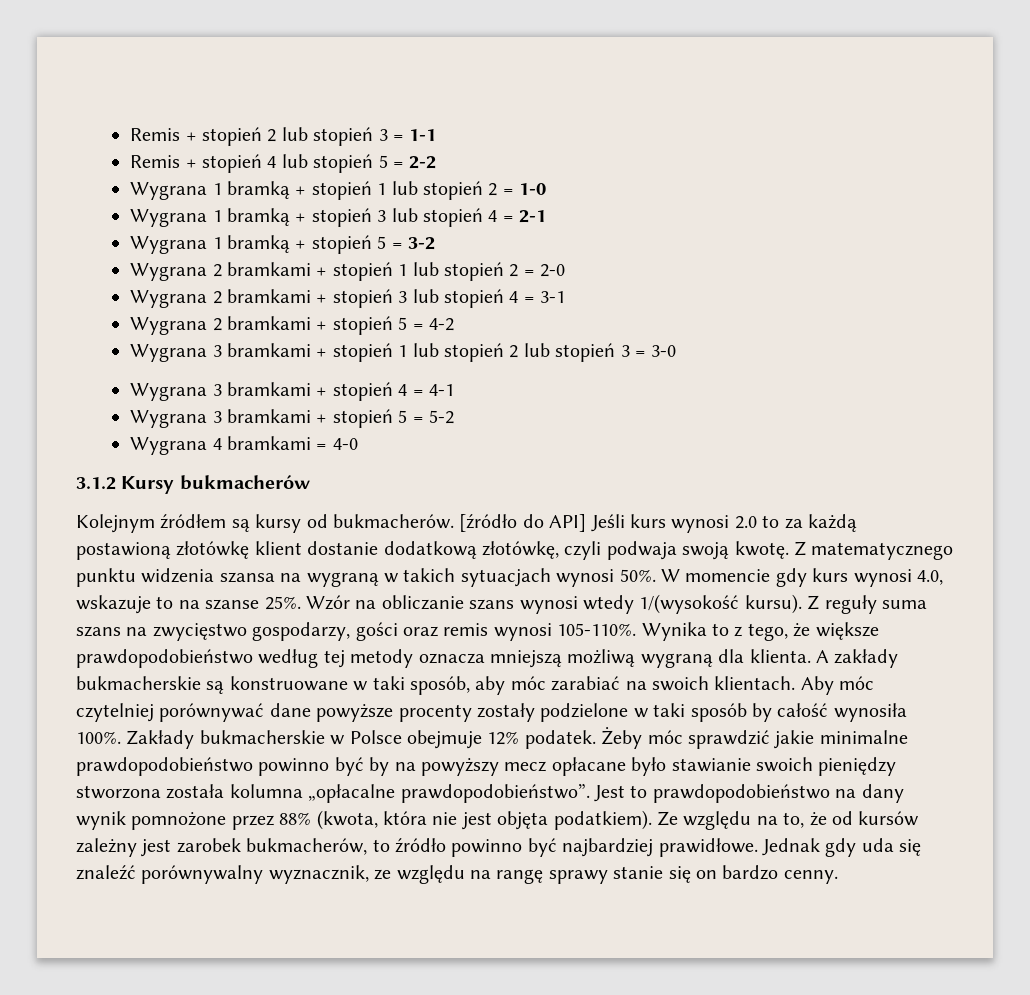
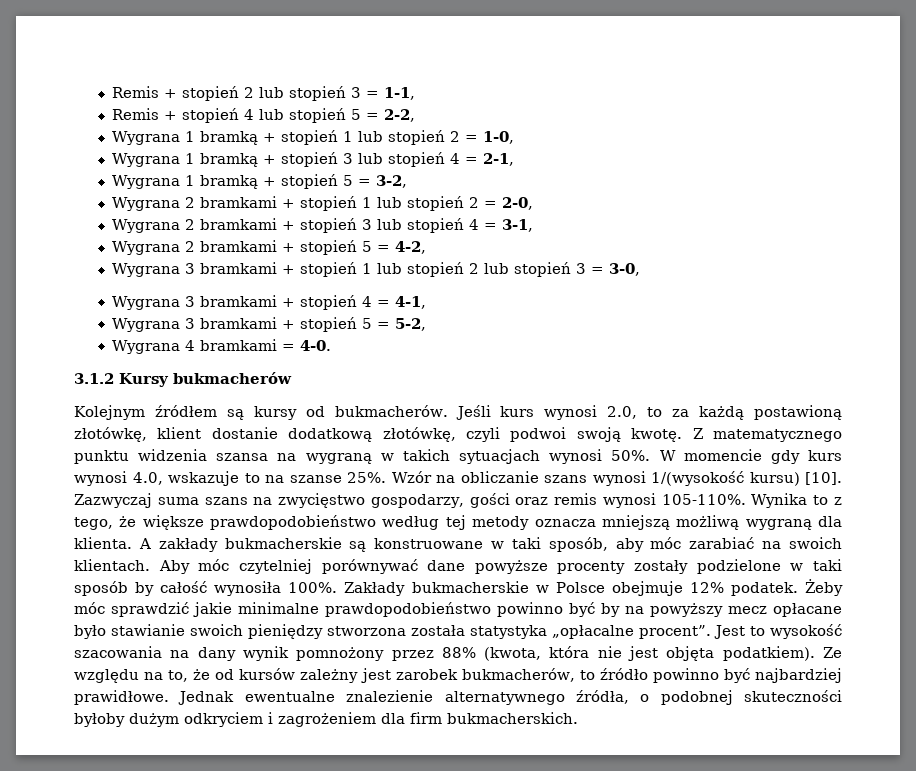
- Remis + stopień 2 lub stopień 3 = 1-1
+ Remis + stopień 2 lub stopień 3 = 1-1,
- Remis + stopień 4 lub stopień 5 = 2-2
+ Remis + stopień 4 lub stopień 5 = 2-2,
- Wygrana 1 bramką + stopień 1 lub stopień 2 = 1-0
+ Wygrana 1 bramką + stopień 1 lub stopień 2 = 1-0,
- Wygrana 1 bramką + stopień 3 lub stopień 4 = 2-1
+ Wygrana 1 bramką + stopień 3 lub stopień 4 = 2-1,
- Wygrana 1 bramką + stopień 5 = 3-2
+ Wygrana 1 bramką + stopień 5 = 3-2,
- Wygrana 2 bramkami + stopień 1 lub stopień 2 = 2-0
+ Wygrana 2 bramkami + stopień 1 lub stopień 2 = 2-0,
- Wygrana 2 bramkami + stopień 3 lub stopień 4 = 3-1
+ Wygrana 2 bramkami + stopień 3 lub stopień 4 = 3-1,
- Wygrana 2 bramkami + stopień 5 = 4-2
+ Wygrana 2 bramkami + stopień 5 = 4-2,
- Wygrana 3 bramkami + stopień 1 lub stopień 2 lub stopień 3 = 3-0
+ Wygrana 3 bramkami + stopień 1 lub stopień 2 lub stopień 3 = 3-0,
- Wygrana 3 bramkami + stopień 4 = 4-1
+ Wygrana 3 bramkami + stopień 4 = 4-1,
- Wygrana 3 bramkami + stopień 5 = 5-2
+ Wygrana 3 bramkami + stopień 5 = 5-2,
- Wygrana 4 bramkami = 4-0
+ Wygrana 4 bramkami = 4-0.
- [źródło do API] Jeśli kurs wynosi 2.0 to za każdą postawioną złotówkę klient dostanie dodatkową złotówkę, czyli podwaja swoją kwotę.
+ Jeśli kurs wynosi 2.0, to za każdą postawioną złotówkę, klient dostanie dodatkową złotówkę, czyli podwoi swoją kwotę.
- Wzór na obliczanie szans wynosi wtedy 1/(wysokość kursu). Z reguły suma szans na zwycięstwo gospodarzy, gości oraz remis wynosi 105-110%.
+ Wzór na obliczanie szans wynosi 1/(wysokość kursu) [10]. Zazwyczaj suma szans na zwycięstwo gospodarzy, gości oraz remis wynosi 105-110%.
- Żeby móc sprawdzić jakie minimalne prawdopodobieństwo powinno być by na powyższy mecz opłacane było stawianie swoich pieniędzy stworzona została kolumna „opłacalne prawdopodobieństwo”. Jest to prawdopodobieństwo na dany wynik pomnożone przez 88% (kwota, która nie jest objęta podatkiem).
+ Żeby móc sprawdzić jakie minimalne prawdopodobieństwo powinno być by na powyższy mecz opłacane było stawianie swoich pieniędzy stworzona została statystyka „opłacalne procent”. Jest to wysokość szacowania na dany wynik pomnożony przez 88% (kwota, która nie jest objęta podatkiem).
- Jednak gdy uda się znaleźć porównywalny wyznacznik, ze względu na rangę sprawy stanie się on bardzo cenny.
+ Jednak ewentualne znalezienie alternatywnego źródła, o podobnej skuteczności byłoby dużym odkryciem i zagrożeniem dla firm bukmacherskich.

